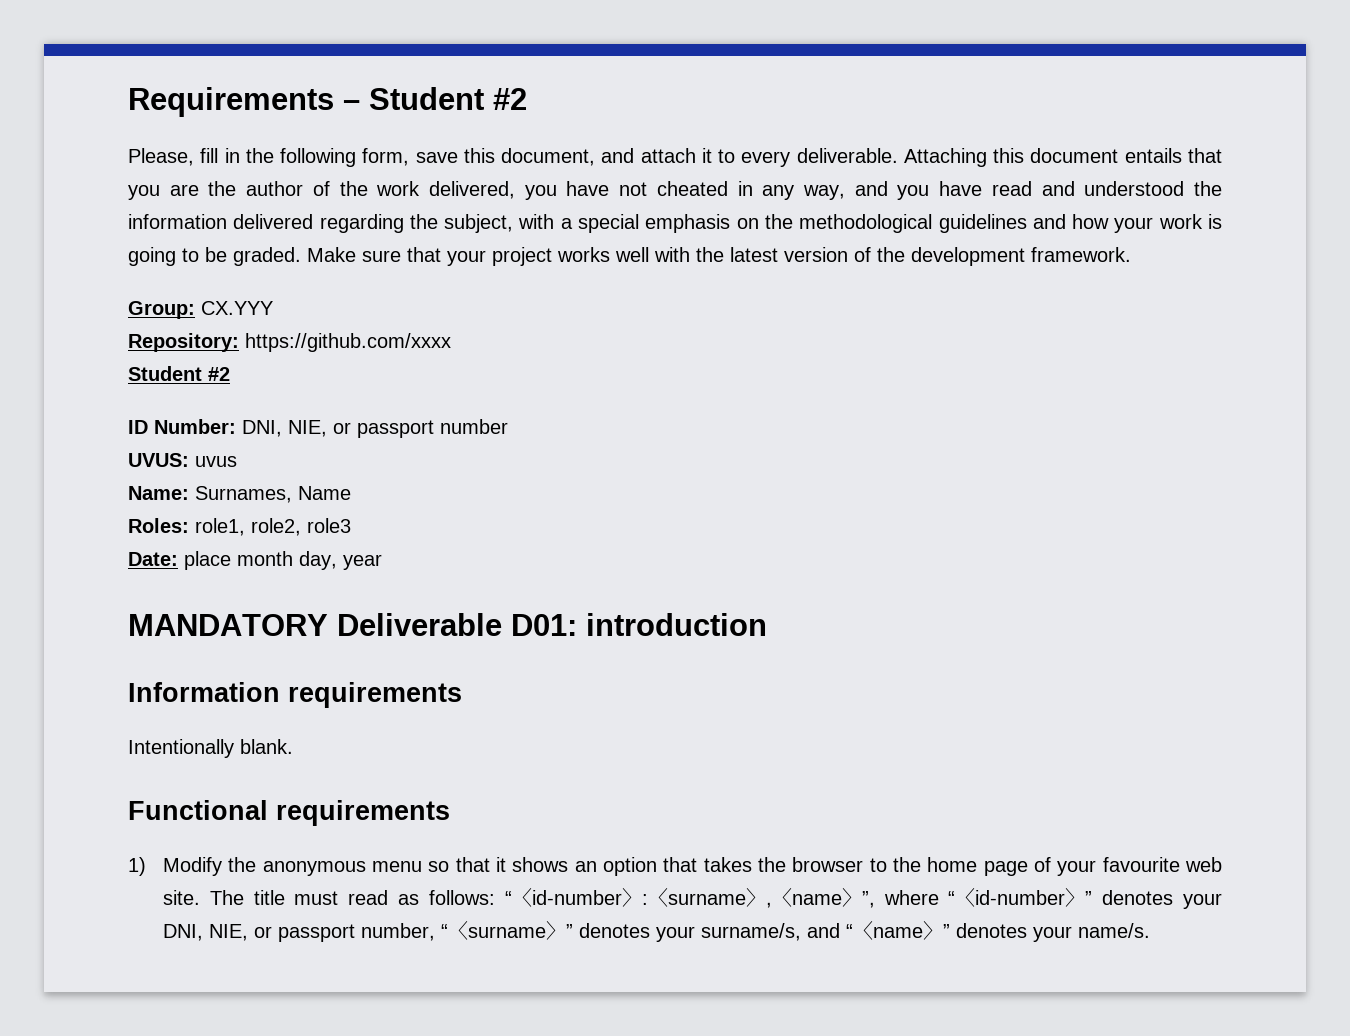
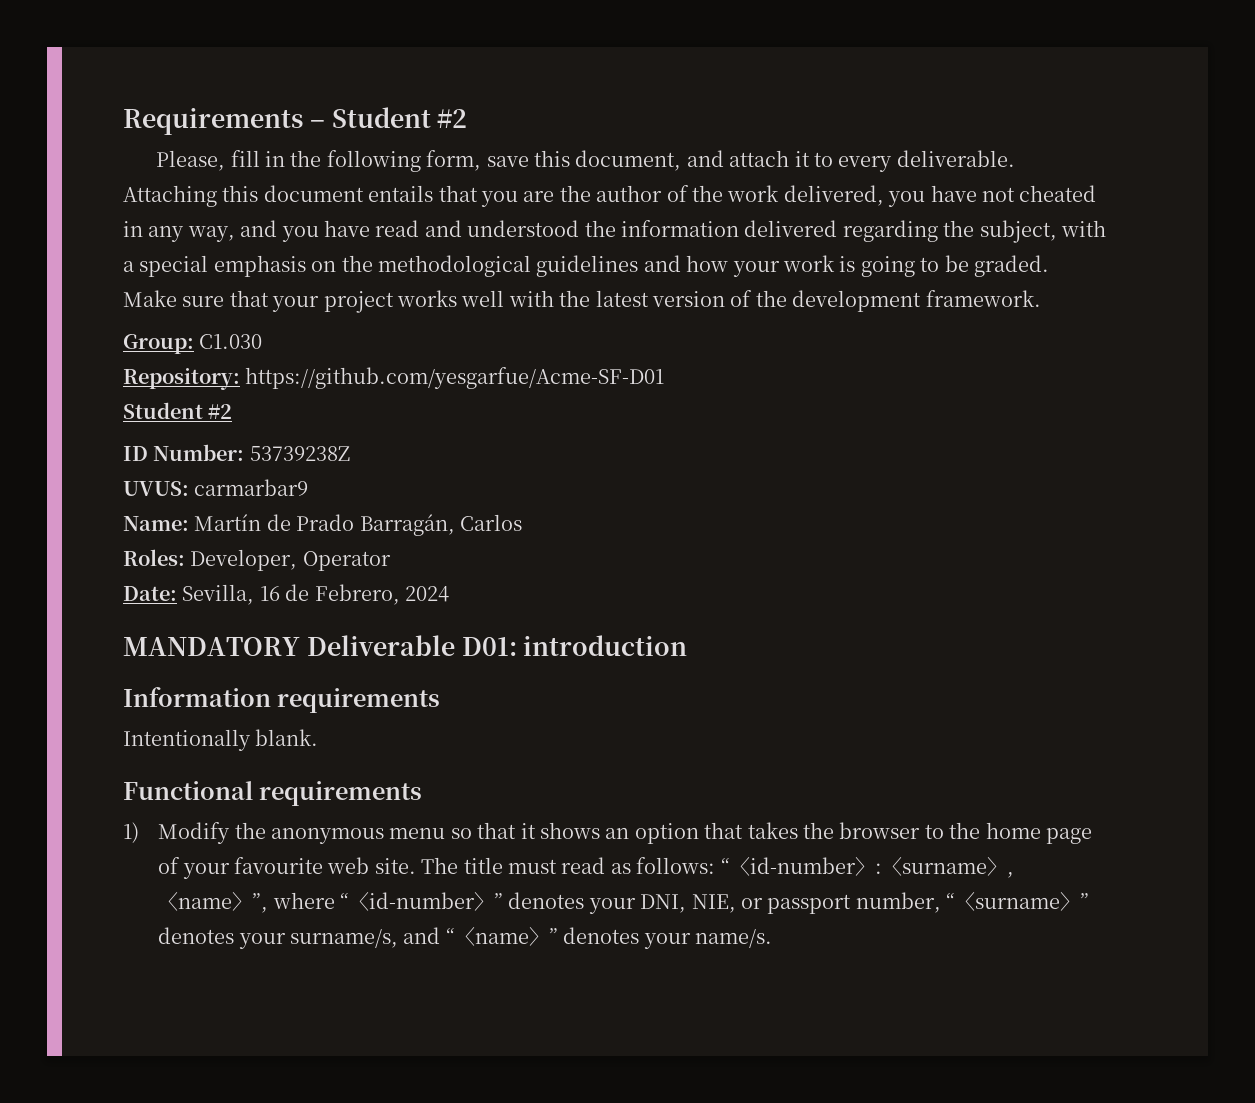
- Group: CX.YYY
+ Group: C1.030
- Repository: https://github.com/xxxx
+ Repository: https://github.com/yesgarfue/Acme-SF-D01
- ID Number: DNI, NIE, or passport number
+ ID Number: 53739238Z
- UVUS: uvus
+ UVUS: carmarbar9
- Name: Surnames, Name
- Roles: role1, role2, role3
- Date: place month day, year
+ Name: Martín de Prado Barragán, Carlos
+ Roles: Developer, Operator
+ Date: Sevilla, 16 de Febrero, 2024

